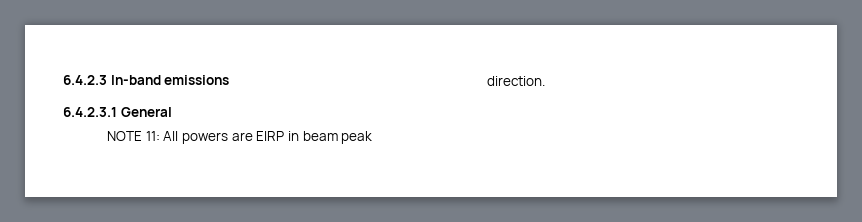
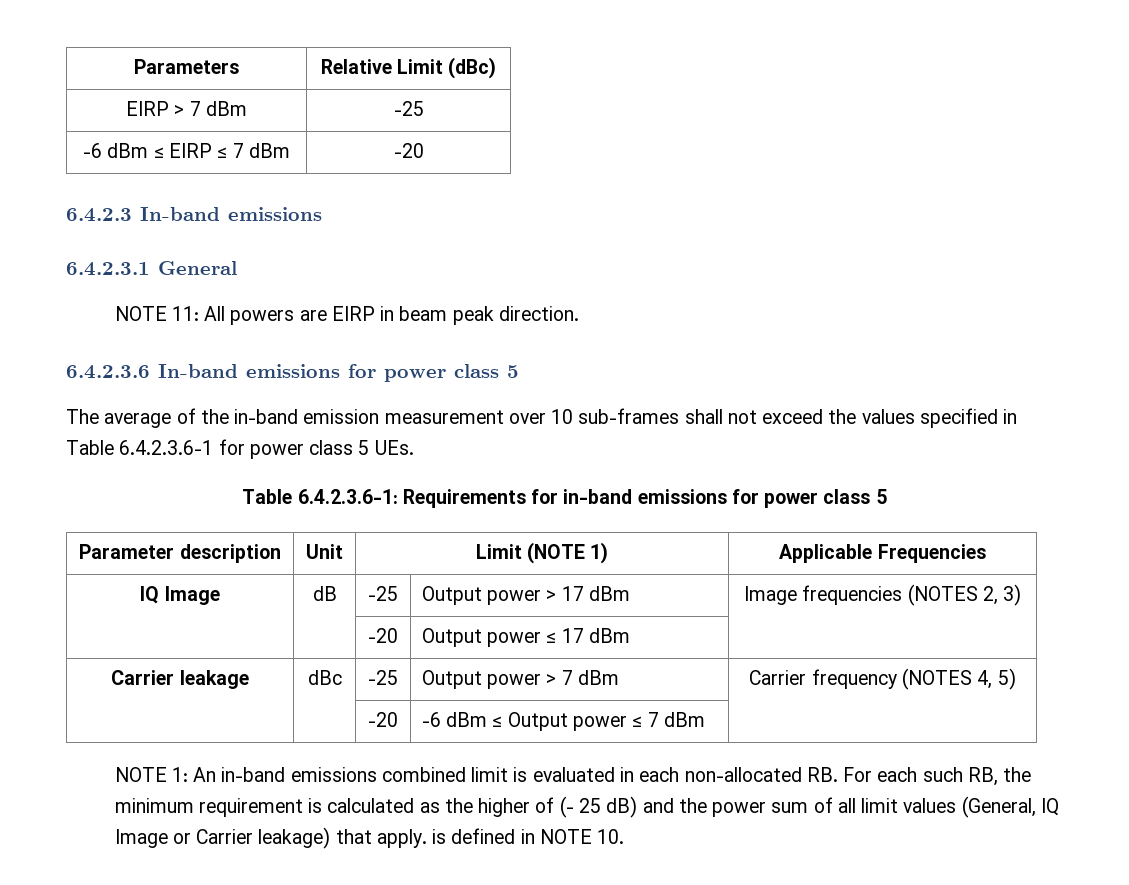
+ Parameters | Relative Limit (dBc)
+ EIRP > 7 dBm | -25
+ -6 dBm ≤ EIRP ≤ 7 dBm | -20
+ 6.4.2.3.6 In-band emissions for power class 5
+ The average of the in-band emission measurement over 10 sub-frames shall not exceed the values specified in Table 6.4.2.3.6-1 for power class 5 UEs.
+ Table 6.4.2.3.6-1: Requirements for in-band emissions for power class 5
+ Parameter description | Unit | Limit (NOTE 1) | Applicable Frequencies
+ IQ Image | dB | -25 | Output power > 17 dBm | Image frequencies (NOTES 2, 3)
+ | | -20 | Output power ≤ 17 dBm |
+ Carrier leakage | dBc | -25 | Output power > 7 dBm | Carrier frequency (NOTES 4, 5)
+ | | -20 | -6 dBm ≤ Output power ≤ 7 dBm |
+ NOTE 1: An in-band emissions combined limit is evaluated in each non-allocated RB. For each such RB, the minimum requirement is calculated as the higher of (- 25 dB) and the power sum of all limit values (General, IQ Image or Carrier leakage) that apply. is defined in NOTE 10.

